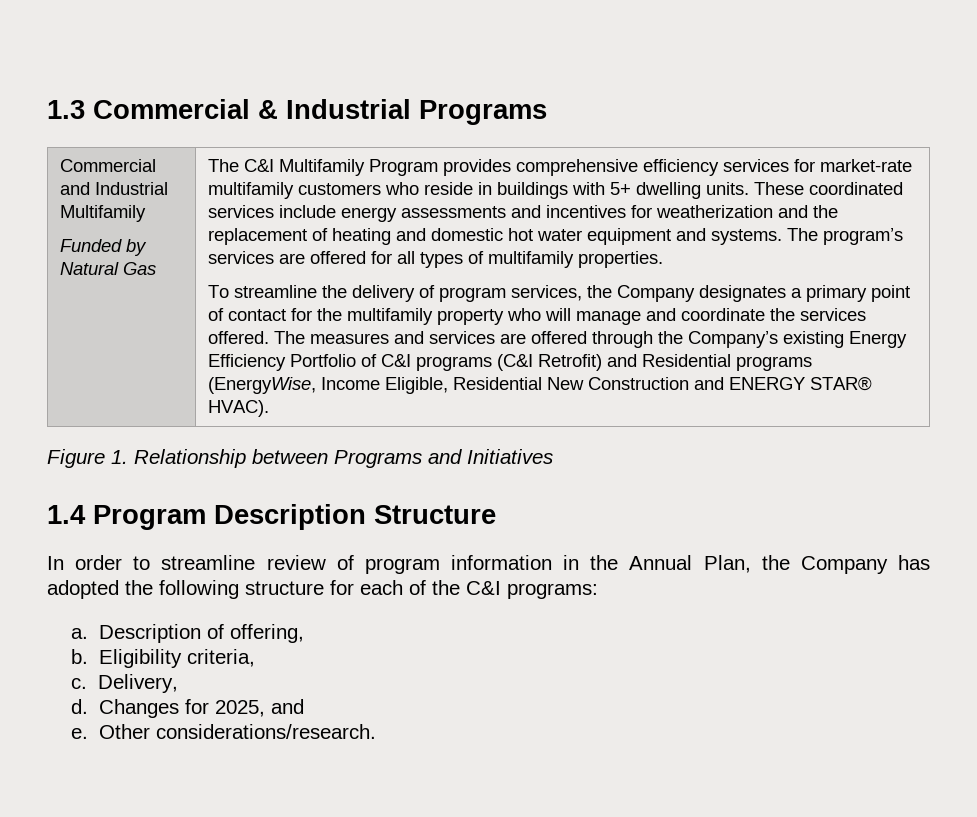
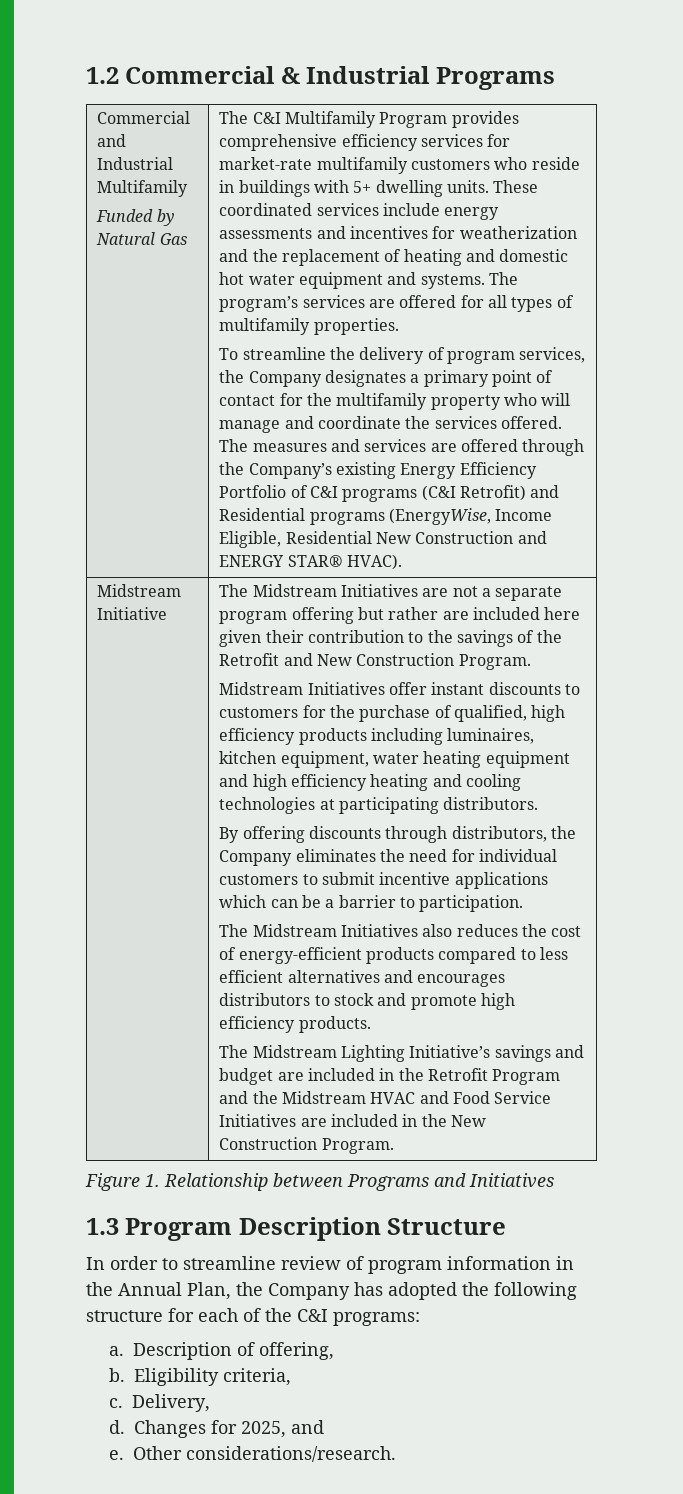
- 1.3 Commercial & Industrial Programs
+ 1.2 Commercial & Industrial Programs
+ Midstream Initiative | The Midstream Initiatives are not a separate program offering but rather are included here given their contribution to the savings of the Retrofit and New Construction Program.
+ Midstream Initiatives offer instant discounts to customers for the purchase of qualified, high efficiency products including luminaires, kitchen equipment, water heating equipment and high efficiency heating and cooling technologies at participating distributors.
+ By offering discounts through distributors, the Company eliminates the need for individual customers to submit incentive applications which can be a barrier to participation.
+ The Midstream Initiatives also reduces the cost of energy-efficient products compared to less efficient alternatives and encourages distributors to stock and promote high efficiency products.
+ The Midstream Lighting Initiative’s savings and budget are included in the Retrofit Program and the Midstream HVAC and Food Service Initiatives are included in the New Construction Program.
- 1.4 Program Description Structure
+ 1.3 Program Description Structure

